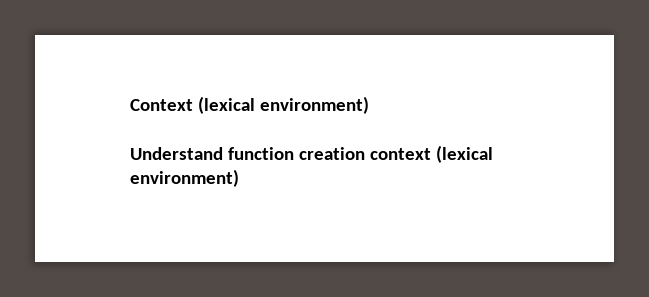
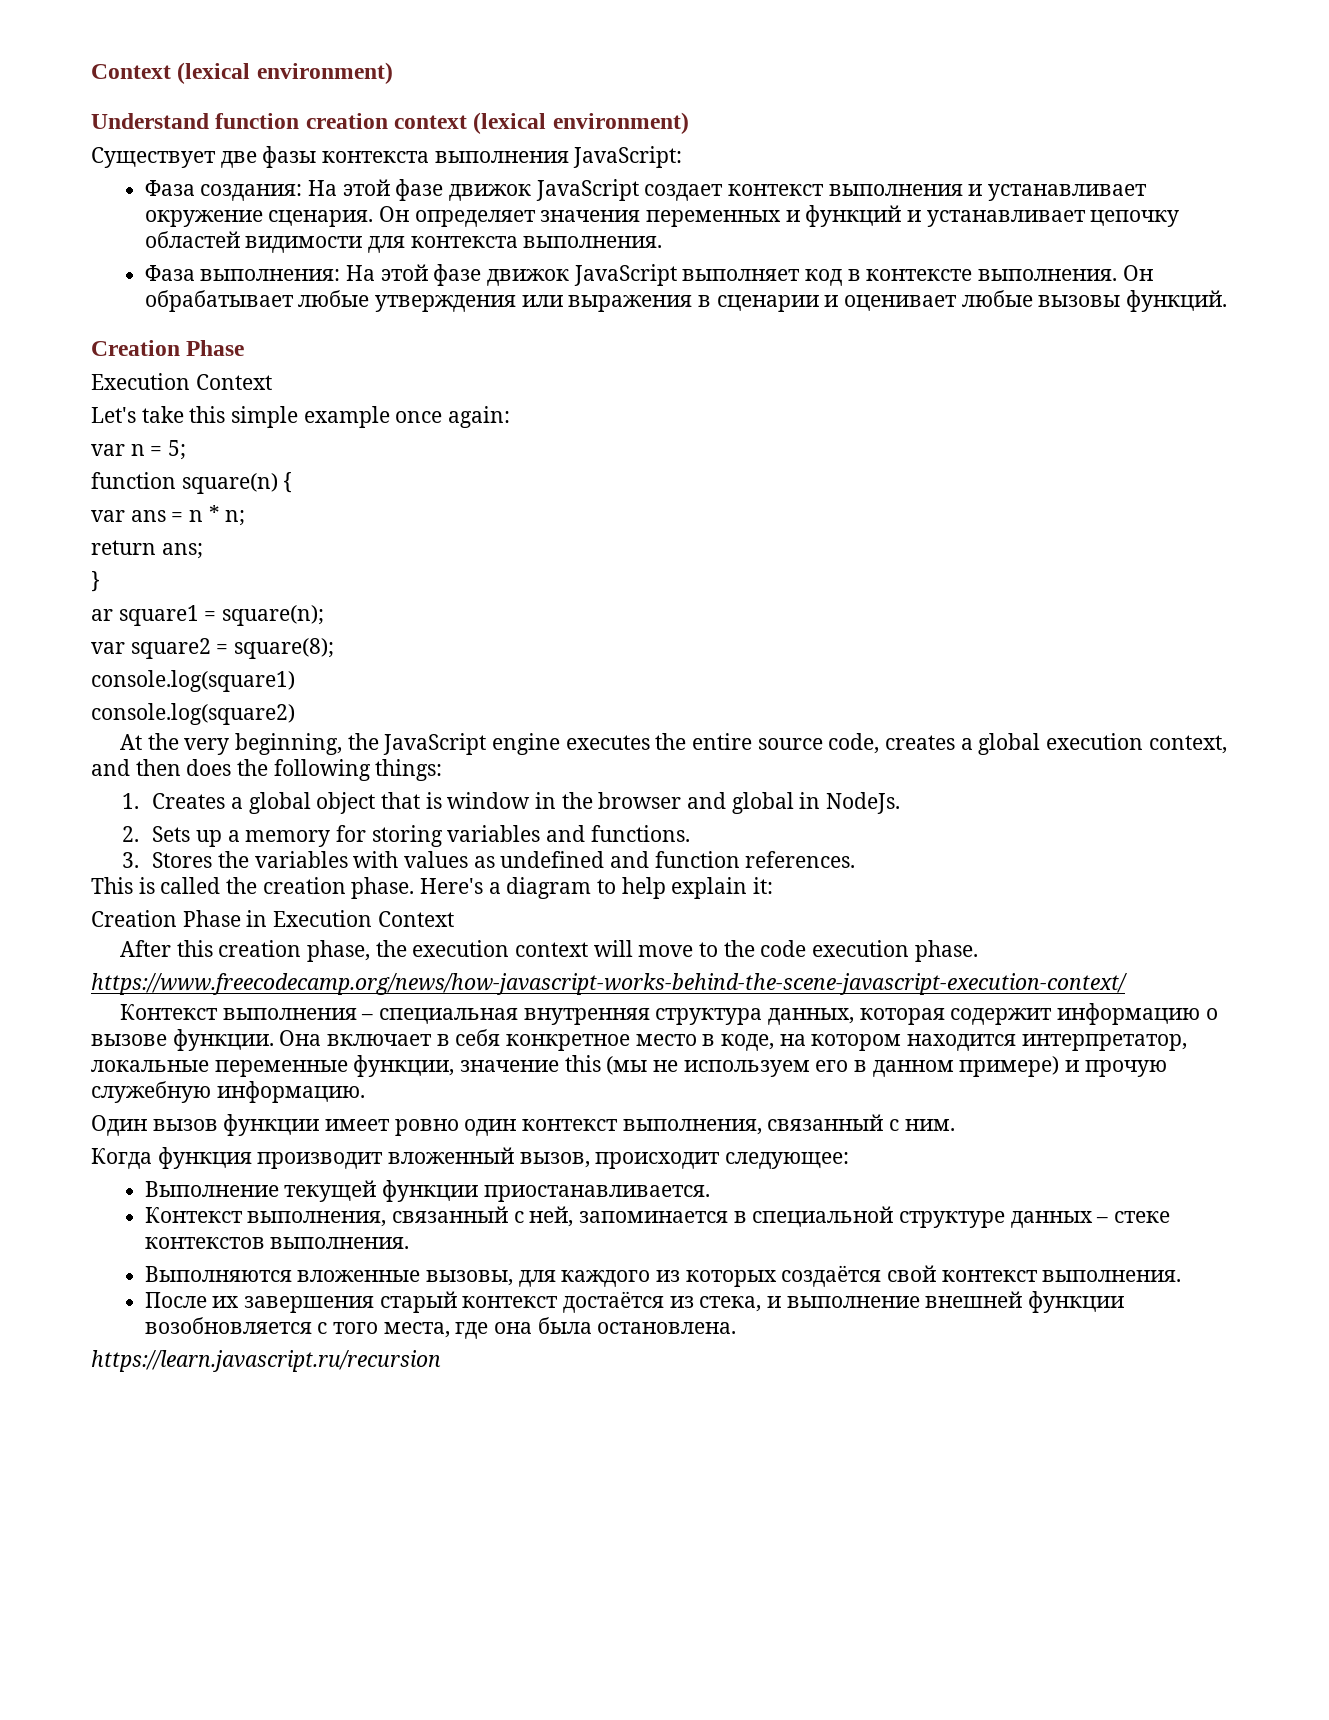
+ Существует две фазы контекста выполнения JavaScript:
+ Фаза создания: На этой фазе движок JavaScript создает контекст выполнения и устанавливает окружение сценария. Он определяет значения переменных и функций и устанавливает цепочку областей видимости для контекста выполнения.
+ Фаза выполнения: На этой фазе движок JavaScript выполняет код в контексте выполнения. Он обрабатывает любые утверждения или выражения в сценарии и оценивает любые вызовы функций.
+ Creation Phase
+ Execution Context
+ Let's take this simple example once again:
+ var n = 5;
+ function square(n) {
+ var ans = n * n;
+ return ans;
+ }
+ ar square1 = square(n);
+ var square2 = square(8);
+ console.log(square1)
+ console.log(square2)
+ At the very beginning, the JavaScript engine executes the entire source code, creates a global execution context, and then does the following things:
+ 1. Creates a global object that is window in the browser and global in NodeJs.
+ 2. Sets up a memory for storing variables and functions.
+ 3. Stores the variables with values as undefined and function references.
+ This is called the creation phase. Here's a diagram to help explain it:
+ Creation Phase in Execution Context
+ After this creation phase, the execution context will move to the code execution phase.
+ https://www.freecodecamp.org/news/how-javascript-works-behind-the-scene-javascript-execution-context/
+ Контекст выполнения – специальная внутренняя структура данных, которая содержит информацию о вызове функции. Она включает в себя конкретное место в коде, на котором находится интерпретатор, локальные переменные функции, значение this (мы не используем его в данном примере) и прочую служебную информацию.
+ Один вызов функции имеет ровно один контекст выполнения, связанный с ним.
+ Когда функция производит вложенный вызов, происходит следующее:
+ Выполнение текущей функции приостанавливается.
+ Контекст выполнения, связанный с ней, запоминается в специальной структуре данных – стеке контекстов выполнения.
+ Выполняются вложенные вызовы, для каждого из которых создаётся свой контекст выполнения.
+ После их завершения старый контекст достаётся из стека, и выполнение внешней функции возобновляется с того места, где она была остановлена.
+ https://learn.javascript.ru/recursion

